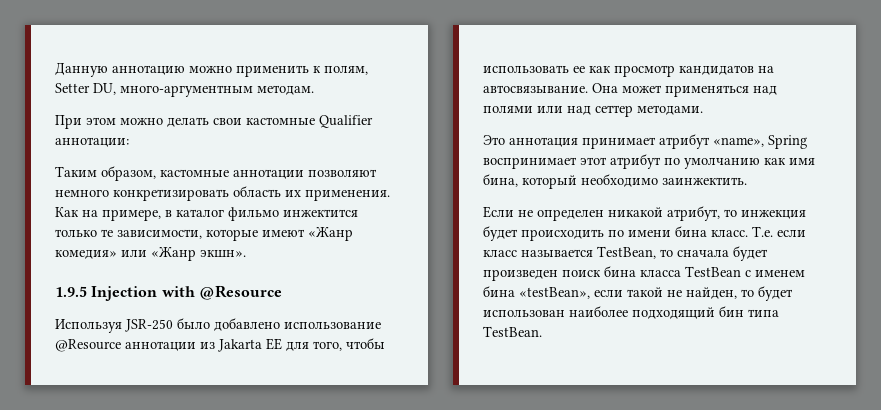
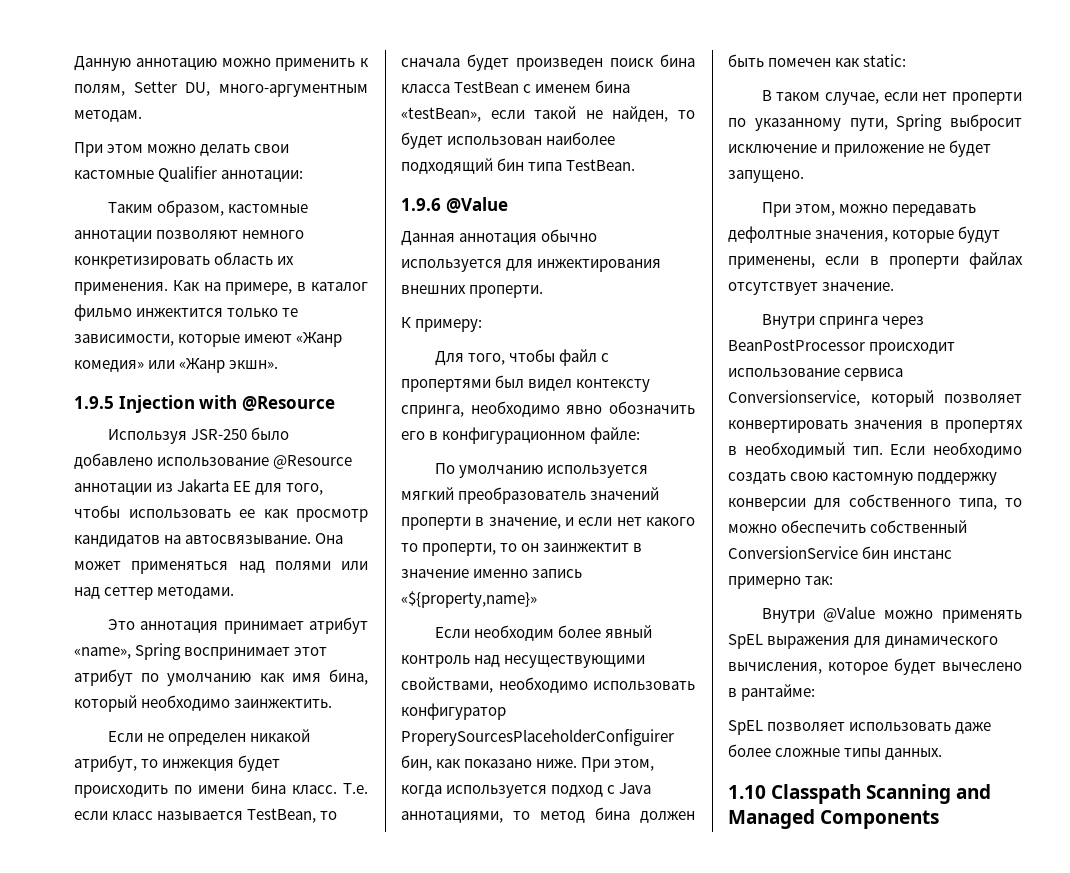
+ 1.9.6 @Value
+ Данная аннотация обычно используется для инжектирования внешних проперти.
+ К примеру:
+ Для того, чтобы файл с пропертями был видел контексту спринга, необходимо явно обозначить его в конфигурационном файле:
+ По умолчанию используется мягкий преобразователь значений проперти в значение, и если нет какого то проперти, то он заинжектит в значение именно запись «${property,name}»
+ Если необходим более явный контроль над несуществующими свойствами, необходимо использовать конфигуратор ProperySourcesPlaceholderConfiguirer бин, как показано ниже. При этом, когда используется подход с Java аннотациями, то метод бина должен быть помечен как static:
+ В таком случае, если нет проперти по указанному пути, Spring выбросит исключение и приложение не будет запущено.
+ При этом, можно передавать дефолтные значения, которые будут применены, если в проперти файлах отсутствует значение.
+ Внутри спринга через BeanPostProcessor происходит использование сервиса Conversionservice, который позволяет конвертировать значения в пропертях в необходимый тип. Если необходимо создать свою кастомную поддержку конверсии для собственного типа, то можно обеспечить собственный ConversionService бин инстанс примерно так:
+ Внутри @Value можно применять SpEL выражения для динамического вычисления, которое будет вычеслено в рантайме:
+ SpEL позволяет использовать даже более сложные типы данных.
+ 1.10 Classpath Scanning and Managed Components

